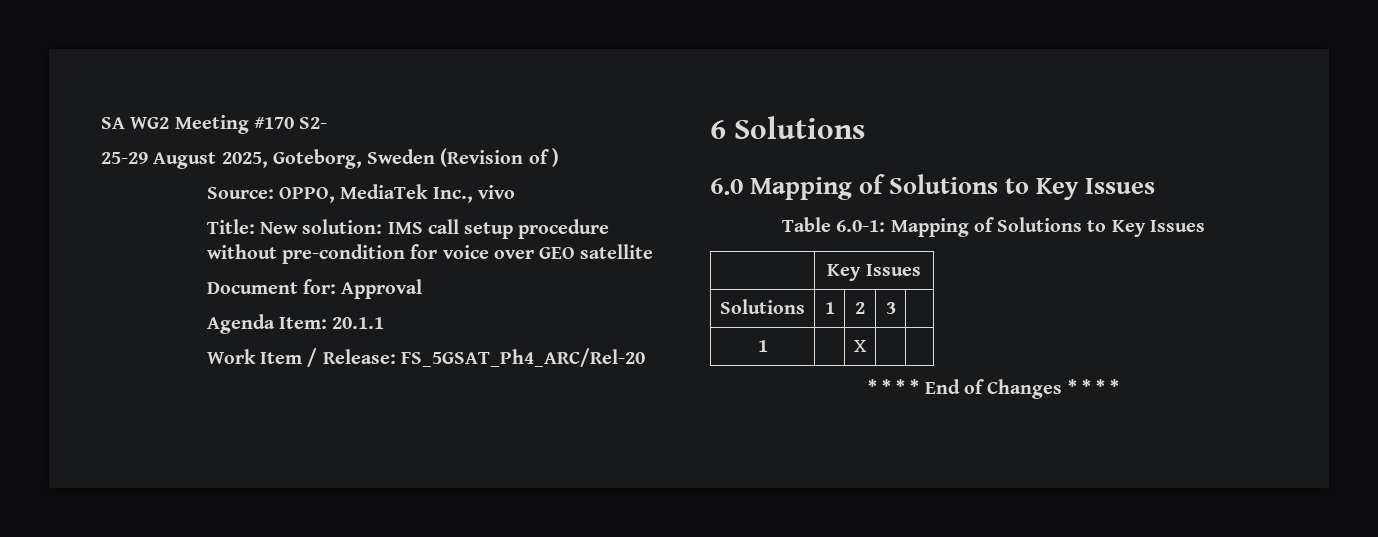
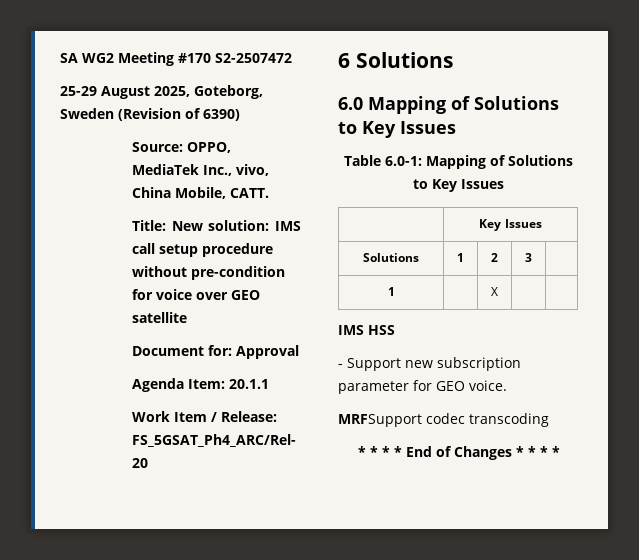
- SA WG2 Meeting #170 S2-
+ SA WG2 Meeting #170 S2-2507472
- 25-29 August 2025, Goteborg, Sweden (Revision of )
+ 25-29 August 2025, Goteborg, Sweden (Revision of 6390)
- Source: OPPO, MediaTek Inc., vivo
+ Source: OPPO, MediaTek Inc., vivo, China Mobile, CATT.
+ IMS HSS
+ - Support new subscription parameter for GEO voice.
+ MRFSupport codec transcoding

